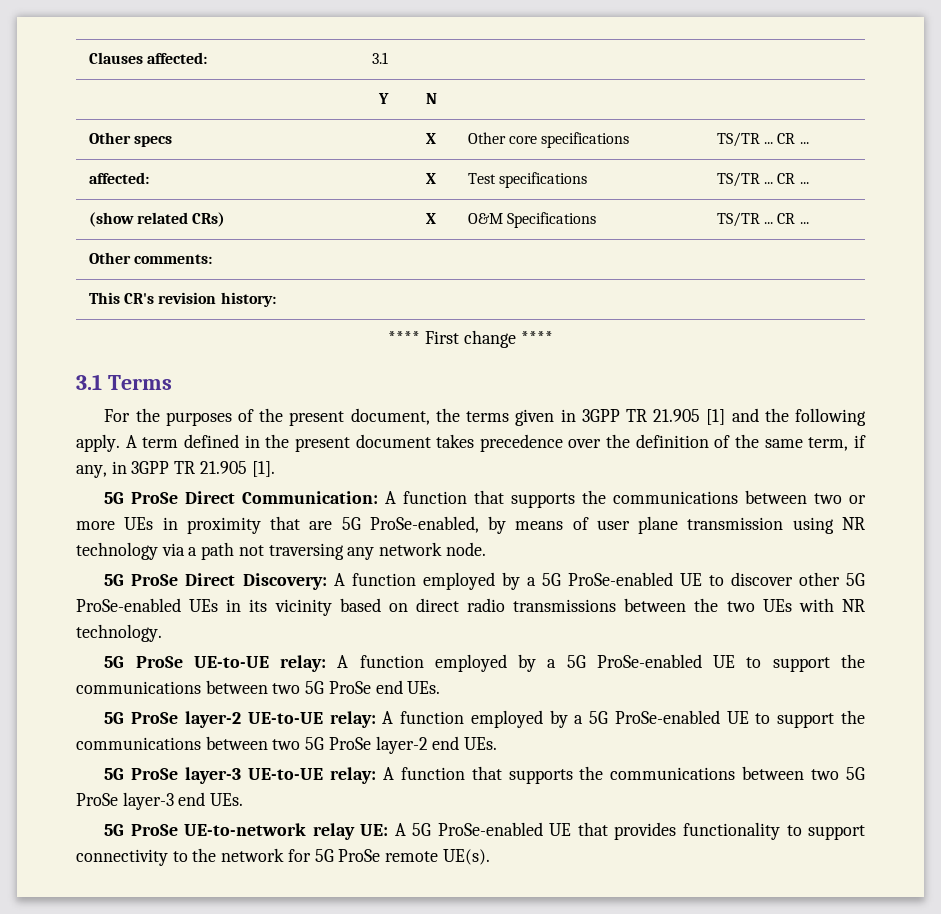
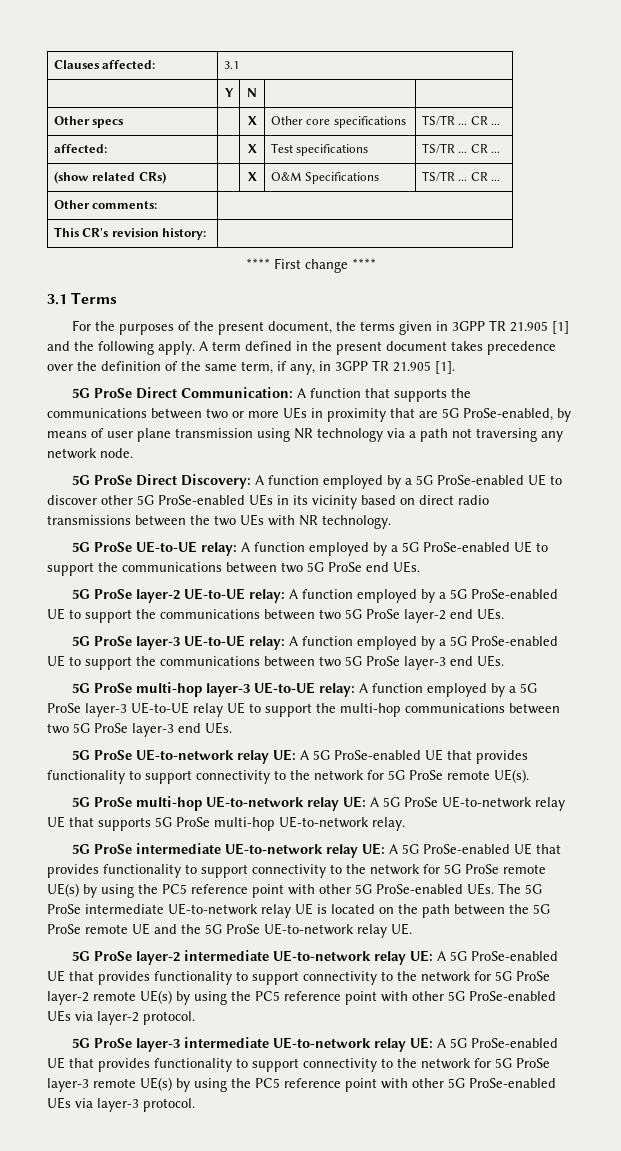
- 5G ProSe layer-3 UE-to-UE relay: A function that supports the communications between two 5G ProSe layer-3 end UEs.
+ 5G ProSe layer-3 UE-to-UE relay: A function employed by a 5G ProSe-enabled UE to support the communications between two 5G ProSe layer-3 end UEs.
+ 5G ProSe multi-hop layer-3 UE-to-UE relay: A function employed by a 5G ProSe layer-3 UE-to-UE relay UE to support the multi-hop communications between two 5G ProSe layer-3 end UEs.
+ 5G ProSe multi-hop UE-to-network relay UE: A 5G ProSe UE-to-network relay UE that supports 5G ProSe multi-hop UE-to-network relay.
+ 5G ProSe intermediate UE-to-network relay UE: A 5G ProSe-enabled UE that provides functionality to support connectivity to the network for 5G ProSe remote UE(s) by using the PC5 reference point with other 5G ProSe-enabled UEs. The 5G ProSe intermediate UE-to-network relay UE is located on the path between the 5G ProSe remote UE and the 5G ProSe UE-to-network relay UE.
+ 5G ProSe layer-2 intermediate UE-to-network relay UE: A 5G ProSe-enabled UE that provides functionality to support connectivity to the network for 5G ProSe layer-2 remote UE(s) by using the PC5 reference point with other 5G ProSe-enabled UEs via layer-2 protocol.
+ 5G ProSe layer-3 intermediate UE-to-network relay UE: A 5G ProSe-enabled UE that provides functionality to support connectivity to the network for 5G ProSe layer-3 remote UE(s) by using the PC5 reference point with other 5G ProSe-enabled UEs via layer-3 protocol.

